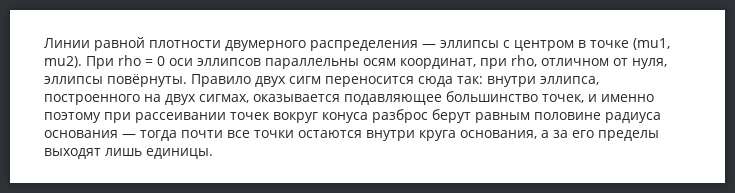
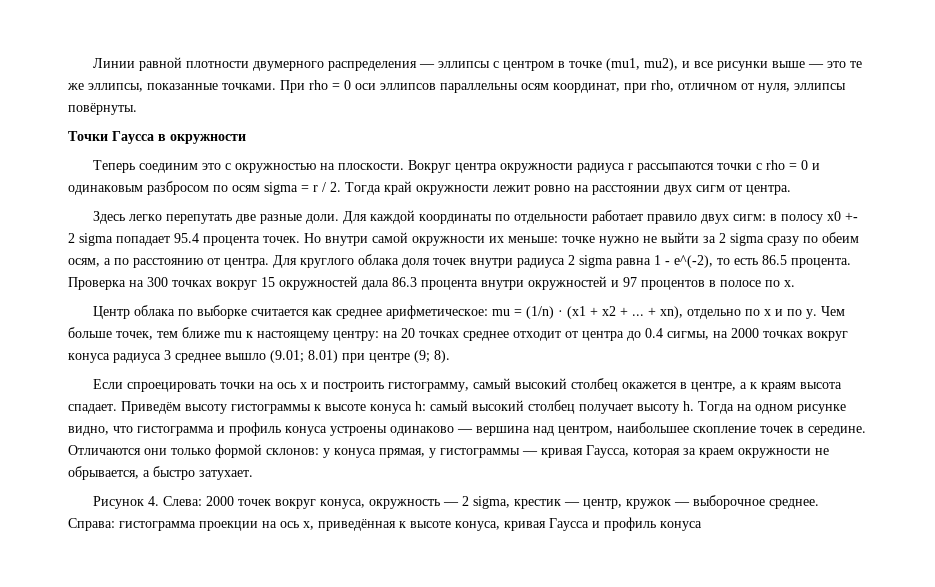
- Линии равной плотности двумерного распределения — эллипсы с центром в точке (mu1, mu2).
+ Линии равной плотности двумерного распределения — эллипсы с центром в точке (mu1, mu2), и все рисунки выше — это те же эллипсы, показанные точками.
- При rho = 0 оси эллипсов параллельны осям координат, при rho, отличном от нуля, эллипсы повёрнуты. Правило двух сигм переносится сюда так: внутри эллипса, построенного на двух сигмах, оказывается подавляющее большинство точек, и именно поэтому при рассеивании точек вокруг конуса разброс берут равным половине радиуса основания — тогда почти все точки остаются внутри круга основания, а за его пределы выходят лишь единицы.
+ При rho = 0 оси эллипсов параллельны осям координат, при rho, отличном от нуля, эллипсы повёрнуты.
+ Точки Гаусса в окружности
+ Теперь соединим это с окружностью на плоскости. Вокруг центра окружности радиуса r рассыпаются точки с rho = 0 и одинаковым разбросом по осям sigma = r / 2. Тогда край окружности лежит ровно на расстоянии двух сигм от центра.
+ Здесь легко перепутать две разные доли. Для каждой координаты по отдельности работает правило двух сигм: в полосу x0 +- 2 sigma попадает 95.4 процента точек. Но внутри самой окружности их меньше: точке нужно не выйти за 2 sigma сразу по обеим осям, а по расстоянию от центра. Для круглого облака доля точек внутри радиуса 2 sigma равна 1 - e^(-2), то есть 86.5 процента. Проверка на 300 точках вокруг 15 окружностей дала 86.3 процента внутри окружностей и 97 процентов в полосе по x.
+ Центр облака по выборке считается как среднее арифметическое: mu = (1/n) · (x1 + x2 + ... + xn), отдельно по x и по y. Чем больше точек, тем ближе mu к настоящему центру: на 20 точках среднее отходит от центра до 0.4 сигмы, на 2000 точках вокруг конуса радиуса 3 среднее вышло (9.01; 8.01) при центре (9; 8).
+ Если спроецировать точки на ось x и построить гистограмму, самый высокий столбец окажется в центре, а к краям высота спадает. Приведём высоту гистограммы к высоте конуса h: самый высокий столбец получает высоту h. Тогда на одном рисунке видно, что гистограмма и профиль конуса устроены одинаково — вершина над центром, наибольшее скопление точек в середине. Отличаются они только формой склонов: у конуса прямая, у гистограммы — кривая Гаусса, которая за краем окружности не обрывается, а быстро затухает.
+ Рисунок 4. Слева: 2000 точек вокруг конуса, окружность — 2 sigma, крестик — центр, кружок — выборочное среднее. Справа: гистограмма проекции на ось x, приведённая к высоте конуса, кривая Гаусса и профиль конуса

